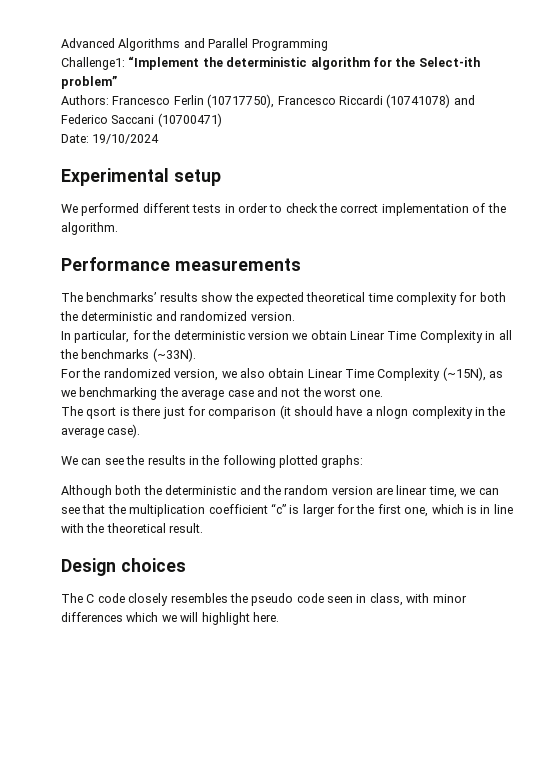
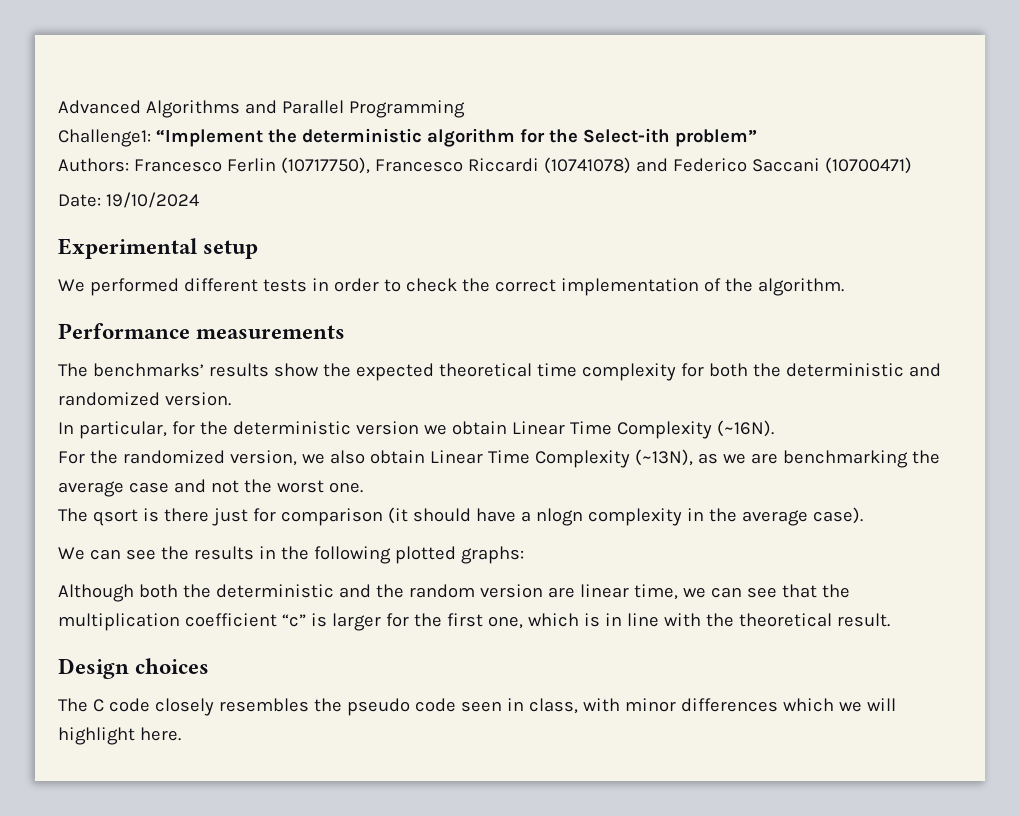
- In particular, for the deterministic version we obtain Linear Time Complexity in all the benchmarks (~33N).
+ In particular, for the deterministic version we obtain Linear Time Complexity (~16N).
- For the randomized version, we also obtain Linear Time Complexity (~15N), as we benchmarking the average case and not the worst one.
+ For the randomized version, we also obtain Linear Time Complexity (~13N), as we are benchmarking the average case and not the worst one.

